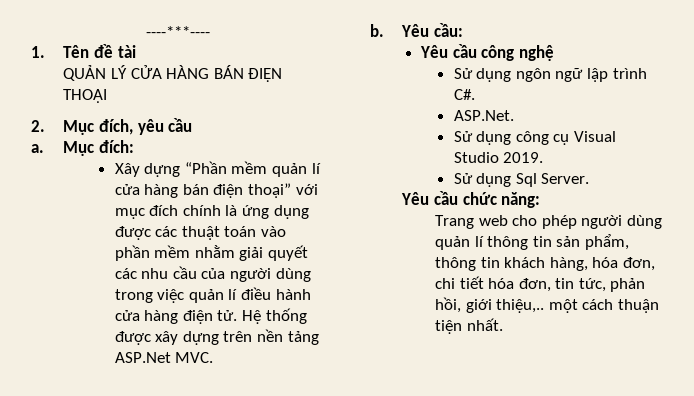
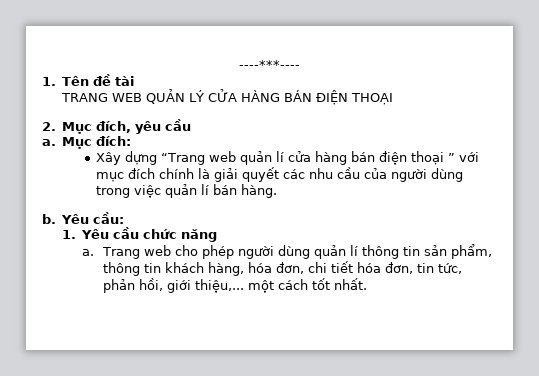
- QUẢN LÝ CỬA HÀNG BÁN ĐIỆN THOẠI
+ TRANG WEB QUẢN LÝ CỬA HÀNG BÁN ĐIỆN THOẠI
- Xây dựng “Phần mềm quản lí cửa hàng bán điện thoại” với mục đích chính là ứng dụng được các thuật toán vào phần mềm nhằm giải quyết các nhu cầu của người dùng trong việc quản lí điều hành cửa hàng điện tử. Hệ thống được xây dựng trên nền tảng ASP.Net MVC.
+ Xây dựng “Trang web quản lí cửa hàng bán điện thoại ” với mục đích chính là giải quyết các nhu cầu của người dùng trong việc quản lí bán hàng.
  b. Yêu cầu:
- Yêu cầu công nghệ
- Sử dụng ngôn ngữ lập trình C#.
- ASP.Net.
- Sử dụng công cụ Visual Studio 2019.
- Sử dụng Sql Server.
- Yêu cầu chức năng:
- Trang web cho phép người dùng quản lí thông tin sản phẩm, thông tin khách hàng, hóa đơn, chi tiết hóa đơn, tin tức, phản hồi, giới thiệu,.. một cách thuận tiện nhất.
+ 1. Yêu cầu chức năng
+ a. Trang web cho phép người dùng quản lí thông tin sản phẩm, thông tin khách hàng, hóa đơn, chi tiết hóa đơn, tin tức, phản hồi, giới thiệu,... một cách tốt nhất.

